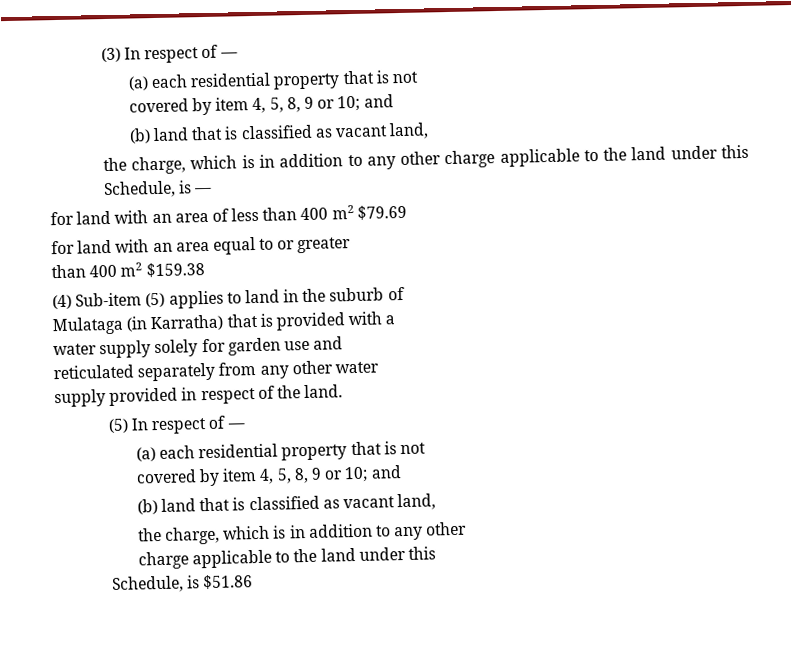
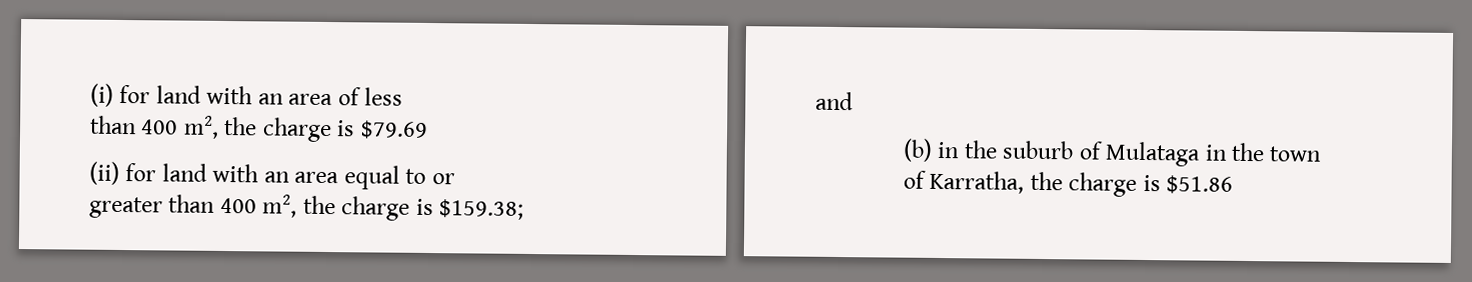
- (3) In respect of —
- (a) each residential property that is not
- covered by item 4, 5, 8, 9 or 10; and
- (b) land that is classified as vacant land,
- the charge, which is in addition to any other charge applicable to the land under this Schedule, is —
- for land with an area of less than 400 m2 $79.69
+ (i) for land with an area of less
+ than 400 m2, the charge is $79.69
- for land with an area equal to or greater
- than 400 m2 $159.38
- (4) Sub-item (5) applies to land in the suburb of
- Mulataga (in Karratha) that is provided with a
- water supply solely for garden use and
- reticulated separately from any other water
- supply provided in respect of the land.
- (5) In respect of —
- (a) each residential property that is not
- covered by item 4, 5, 8, 9 or 10; and
- (b) land that is classified as vacant land,
- the charge, which is in addition to any other
- charge applicable to the land under this
- Schedule, is $51.86
+ (ii) for land with an area equal to or
+ greater than 400 m2, the charge is $159.38;
+ and
+ (b) in the suburb of Mulataga in the town
+ of Karratha, the charge is $51.86

